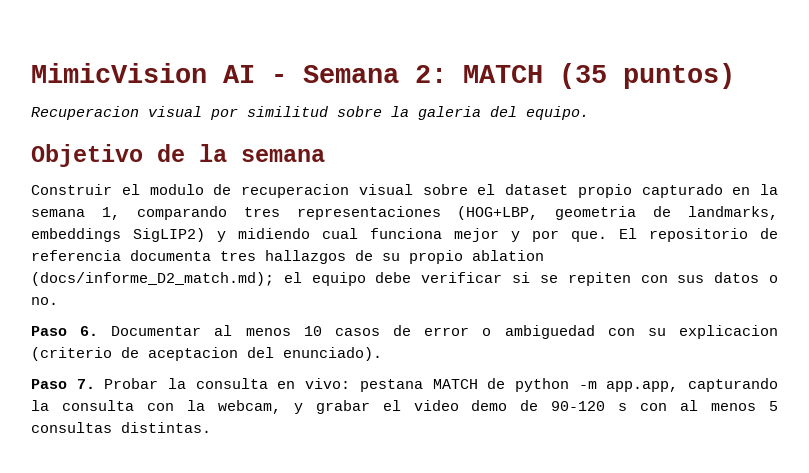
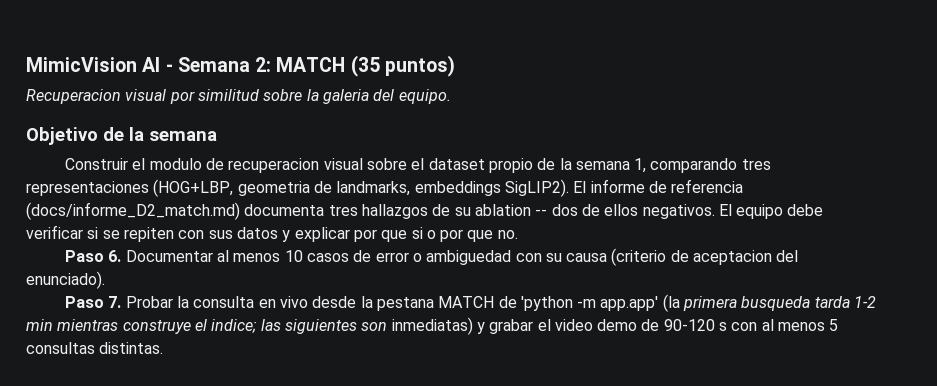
- Construir el modulo de recuperacion visual sobre el dataset propio capturado en la semana 1, comparando tres representaciones (HOG+LBP, geometria de landmarks, embeddings SigLIP2) y midiendo cual funciona mejor y por que. El repositorio de referencia documenta tres hallazgos de su propio ablation (docs/informe_D2_match.md); el equipo debe verificar si se repiten con sus datos o no.
+ Construir el modulo de recuperacion visual sobre el dataset propio de la semana 1, comparando tres representaciones (HOG+LBP, geometria de landmarks, embeddings SigLIP2). El informe de referencia (docs/informe_D2_match.md) documenta tres hallazgos de su ablation -- dos de ellos negativos. El equipo debe verificar si se repiten con sus datos y explicar por que si o por que no.
- Paso 6. Documentar al menos 10 casos de error o ambiguedad con su explicacion (criterio de aceptacion del enunciado).
+ Paso 6. Documentar al menos 10 casos de error o ambiguedad con su causa (criterio de aceptacion del enunciado).
- Paso 7. Probar la consulta en vivo: pestana MATCH de python -m app.app, capturando la consulta con la webcam, y grabar el video demo de 90-120 s con al menos 5 consultas distintas.
+ Paso 7. Probar la consulta en vivo desde la pestana MATCH de 'python -m app.app' (la primera busqueda tarda 1-2 min mientras construye el indice; las siguientes son inmediatas) y grabar el video demo de 90-120 s con al menos 5 consultas distintas.

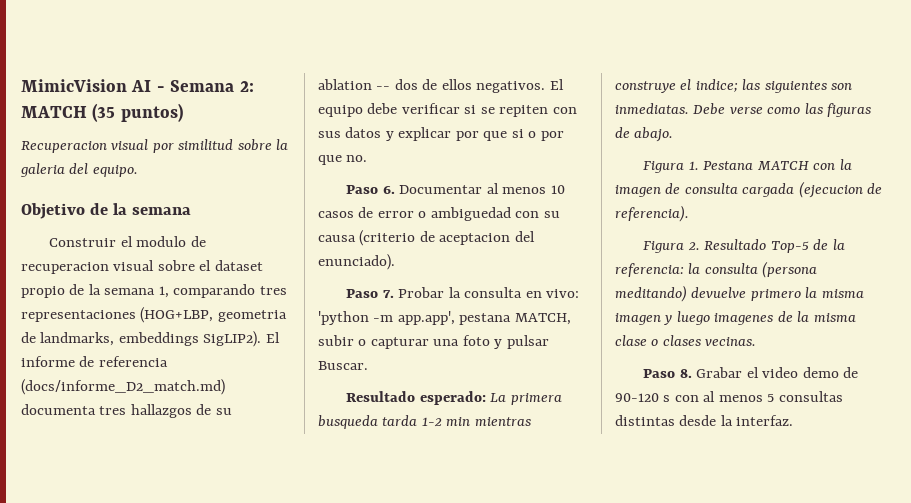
- Paso 7. Probar la consulta en vivo desde la pestana MATCH de 'python -m app.app' (la primera busqueda tarda 1-2 min mientras construye el indice; las siguientes son inmediatas) y grabar el video demo de 90-120 s con al menos 5 consultas distintas.
+ Paso 7. Probar la consulta en vivo: 'python -m app.app', pestana MATCH, subir o capturar una foto y pulsar Buscar.
+ Resultado esperado: La primera busqueda tarda 1-2 min mientras construye el indice; las siguientes son inmediatas. Debe verse como las figuras de abajo.
+ Figura 1. Pestana MATCH con la imagen de consulta cargada (ejecucion de referencia).
+ Figura 2. Resultado Top-5 de la referencia: la consulta (persona meditando) devuelve primero la misma imagen y luego imagenes de la misma clase o clases vecinas.
+ Paso 8. Grabar el video demo de 90-120 s con al menos 5 consultas distintas desde la interfaz.

